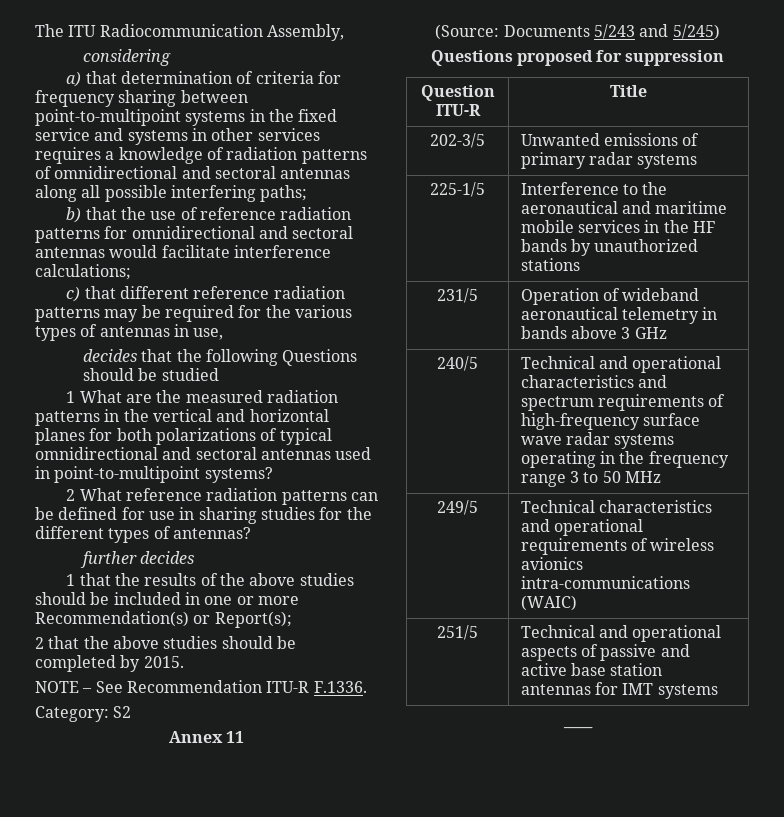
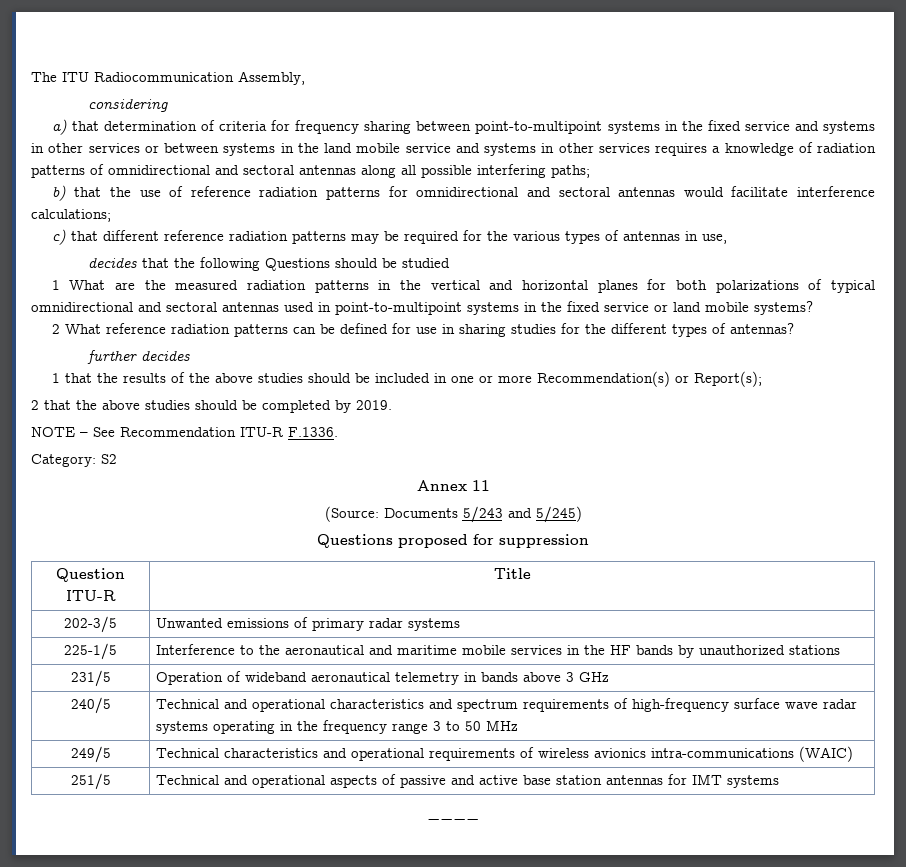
- a) that determination of criteria for frequency sharing between point-to-multipoint systems in the fixed service and systems in other services requires a knowledge of radiation patterns of omnidirectional and sectoral antennas along all possible interfering paths;
+ a) that determination of criteria for frequency sharing between point-to-multipoint systems in the fixed service and systems in other services or between systems in the land mobile service and systems in other services requires a knowledge of radiation patterns of omnidirectional and sectoral antennas along all possible interfering paths;
- 1 What are the measured radiation patterns in the vertical and horizontal planes for both polarizations of typical omnidirectional and sectoral antennas used in point-to-multipoint systems?
+ 1 What are the measured radiation patterns in the vertical and horizontal planes for both polarizations of typical omnidirectional and sectoral antennas used in point-to-multipoint systems in the fixed service or land mobile systems?
- 2 that the above studies should be completed by 2015.
+ 2 that the above studies should be completed by 2019.

